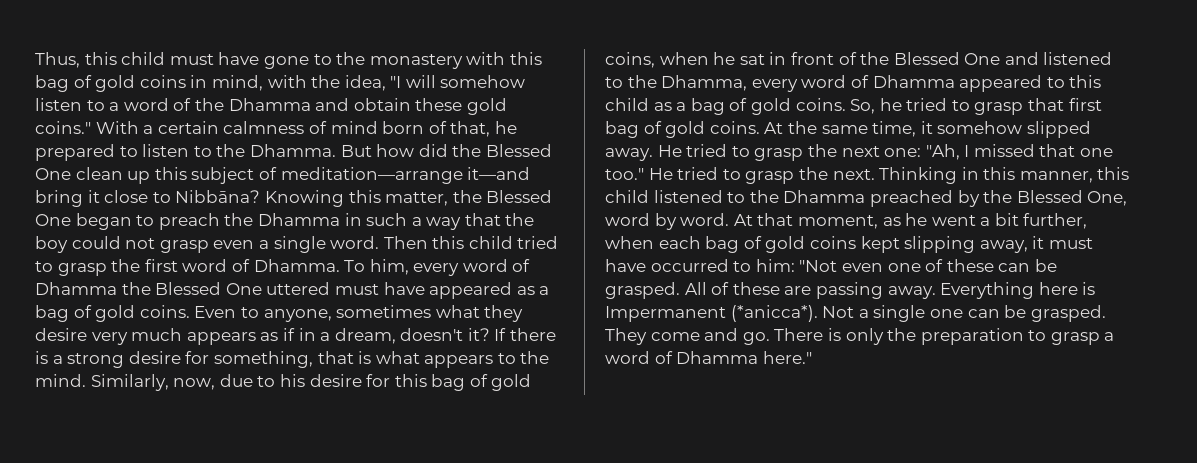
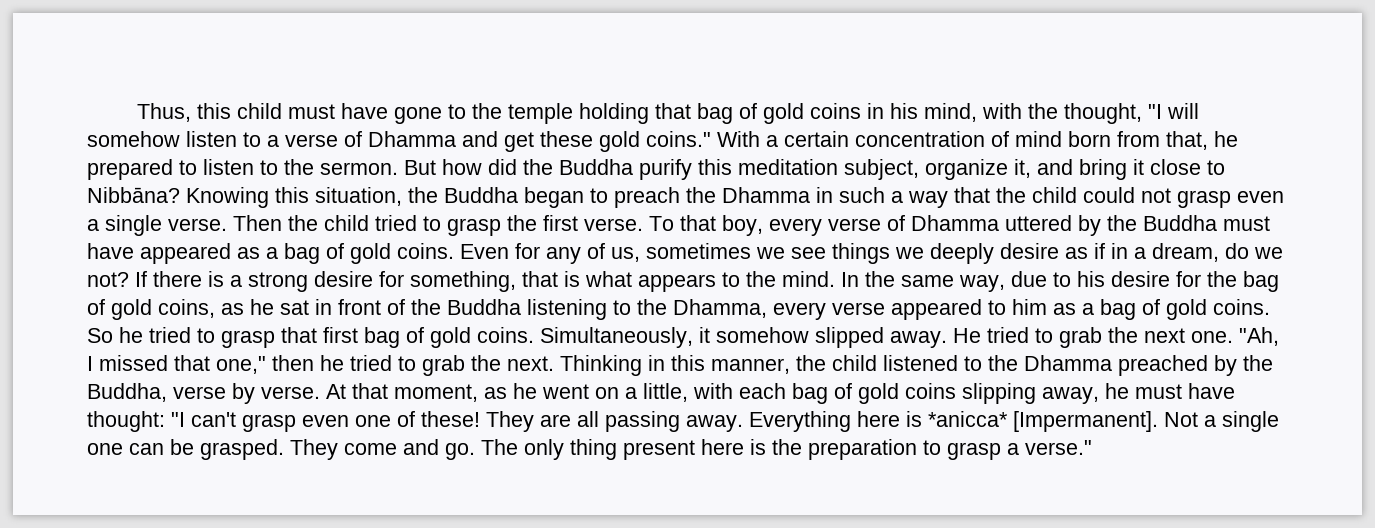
- Thus, this child must have gone to the monastery with this bag of gold coins in mind, with the idea, "I will somehow listen to a word of the Dhamma and obtain these gold coins."
+ Thus, this child must have gone to the temple holding that bag of gold coins in his mind, with the thought, "I will somehow listen to a verse of Dhamma and get these gold coins."
- With a certain calmness of mind born of that, he prepared to listen to the Dhamma.
+ With a certain concentration of mind born from that, he prepared to listen to the sermon.
- But how did the Blessed One clean up this subject of meditation—arrange it—and bring it close to Nibbāna?
+ But how did the Buddha purify this meditation subject, organize it, and bring it close to Nibbāna?
- Knowing this matter, the Blessed One began to preach the Dhamma in such a way that the boy could not grasp even a single word. Then this child tried to grasp the first word of Dhamma. To him, every word of Dhamma the Blessed One uttered must have appeared as a bag of gold coins.
+ Knowing this situation, the Buddha began to preach the Dhamma in such a way that the child could not grasp even a single verse. Then the child tried to grasp the first verse. To that boy, every verse of Dhamma uttered by the Buddha must have appeared as a bag of gold coins.
- Even to anyone, sometimes what they desire very much appears as if in a dream, doesn't it?
+ Even for any of us, sometimes we see things we deeply desire as if in a dream, do we not?
- Similarly, now, due to his desire for this bag of gold coins, when he sat in front of the Blessed One and listened to the Dhamma, every word of Dhamma appeared to this child as a bag of gold coins. So, he tried to grasp that first bag of gold coins.
+ In the same way, due to his desire for the bag of gold coins, as he sat in front of the Buddha listening to the Dhamma, every verse appeared to him as a bag of gold coins. So he tried to grasp that first bag of gold coins.
- At the same time, it somehow slipped away.
+ Simultaneously, it somehow slipped away.
- He tried to grasp the next one: "Ah, I missed that one too." He tried to grasp the next.
+ He tried to grab the next one. "Ah, I missed that one," then he tried to grab the next.
- Thinking in this manner, this child listened to the Dhamma preached by the Blessed One, word by word.
+ Thinking in this manner, the child listened to the Dhamma preached by the Buddha, verse by verse.
- At that moment, as he went a bit further, when each bag of gold coins kept slipping away, it must have occurred to him: "Not even one of these can be grasped. All of these are passing away.
+ At that moment, as he went on a little, with each bag of gold coins slipping away, he must have thought: "I can't grasp even one of these! They are all passing away.
- Everything here is Impermanent (*anicca*).
+ Everything here is *anicca* [Impermanent].
- There is only the preparation to grasp a word of Dhamma here."
+ The only thing present here is the preparation to grasp a verse."

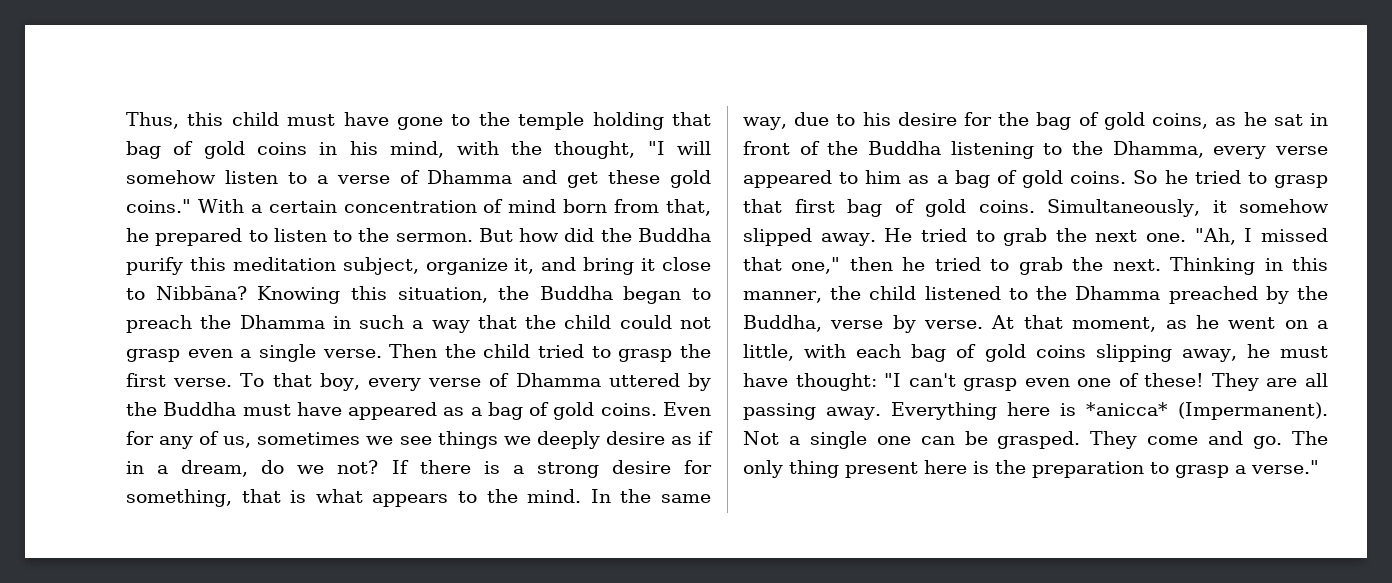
- Everything here is *anicca* [Impermanent].
+ Everything here is *anicca* (Impermanent).

